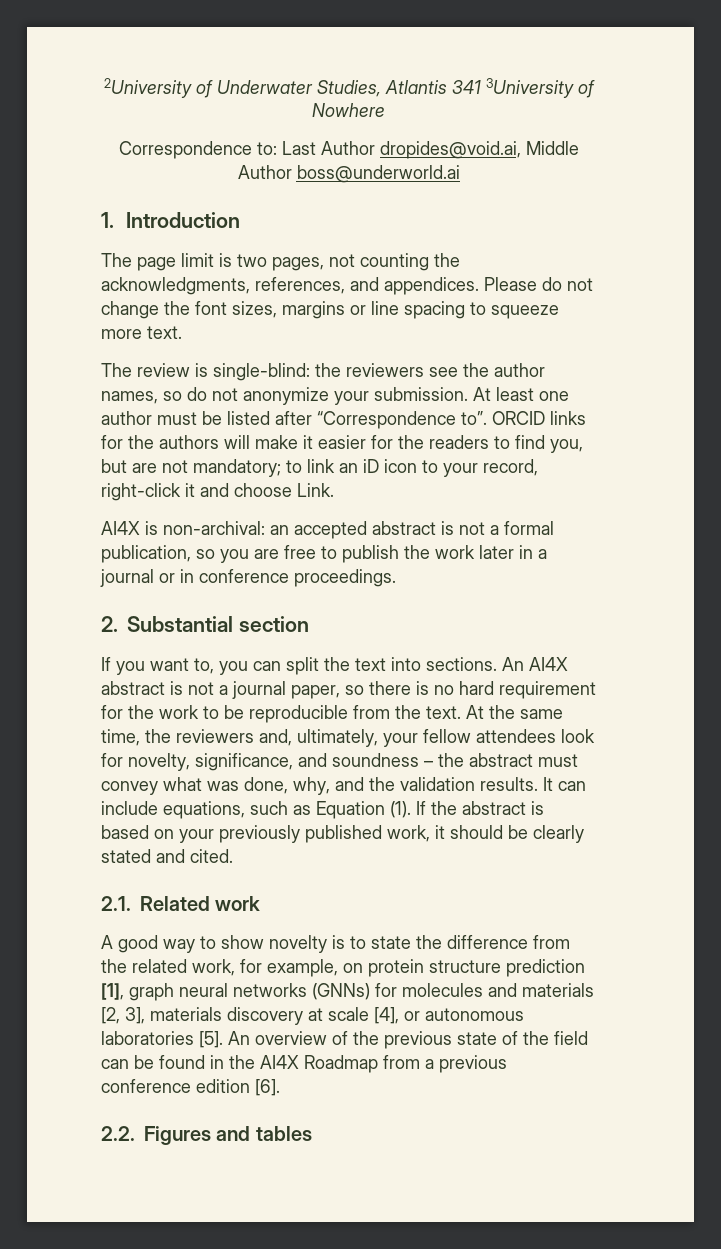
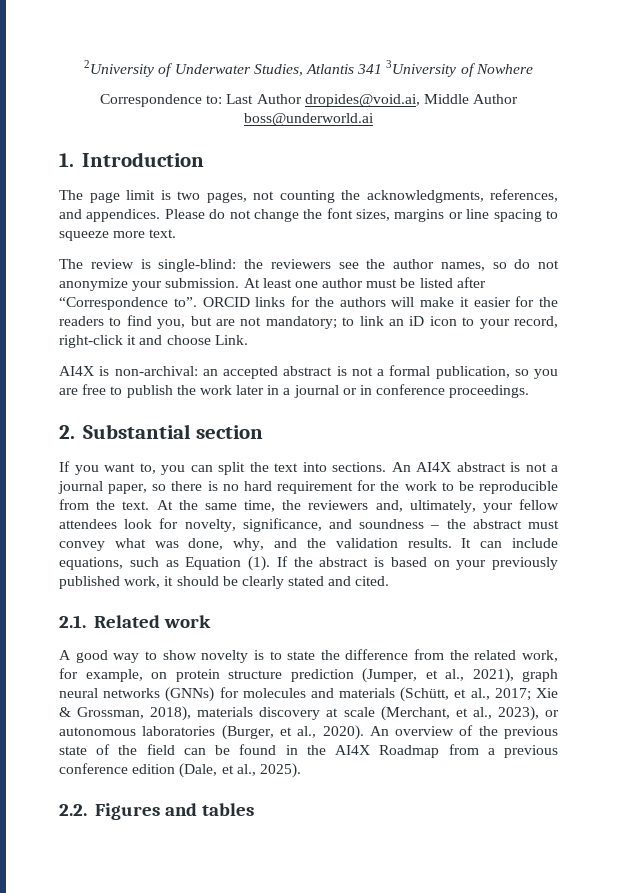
- A good way to show novelty is to state the difference from the related work, for example, on protein structure prediction [1], graph neural networks (GNNs) for molecules and materials [2, 3], materials discovery at scale [4], or autonomous laboratories [5].
+ A good way to show novelty is to state the difference from the related work, for example, on protein structure prediction (Jumper, et al., 2021), graph neural networks (GNNs) for molecules and materials (Schütt, et al., 2017; Xie & Grossman, 2018), materials discovery at scale (Merchant, et al., 2023), or autonomous laboratories (Burger, et al., 2020).
- An overview of the previous state of the field can be found in the AI4X Roadmap from a previous conference edition [6].
+ An overview of the previous state of the field can be found in the AI4X Roadmap from a previous conference edition (Dale, et al., 2025).

